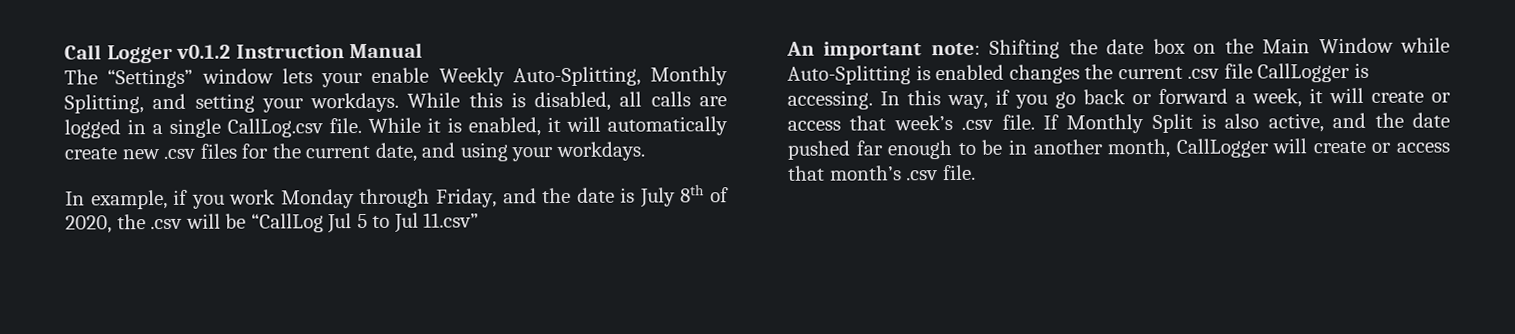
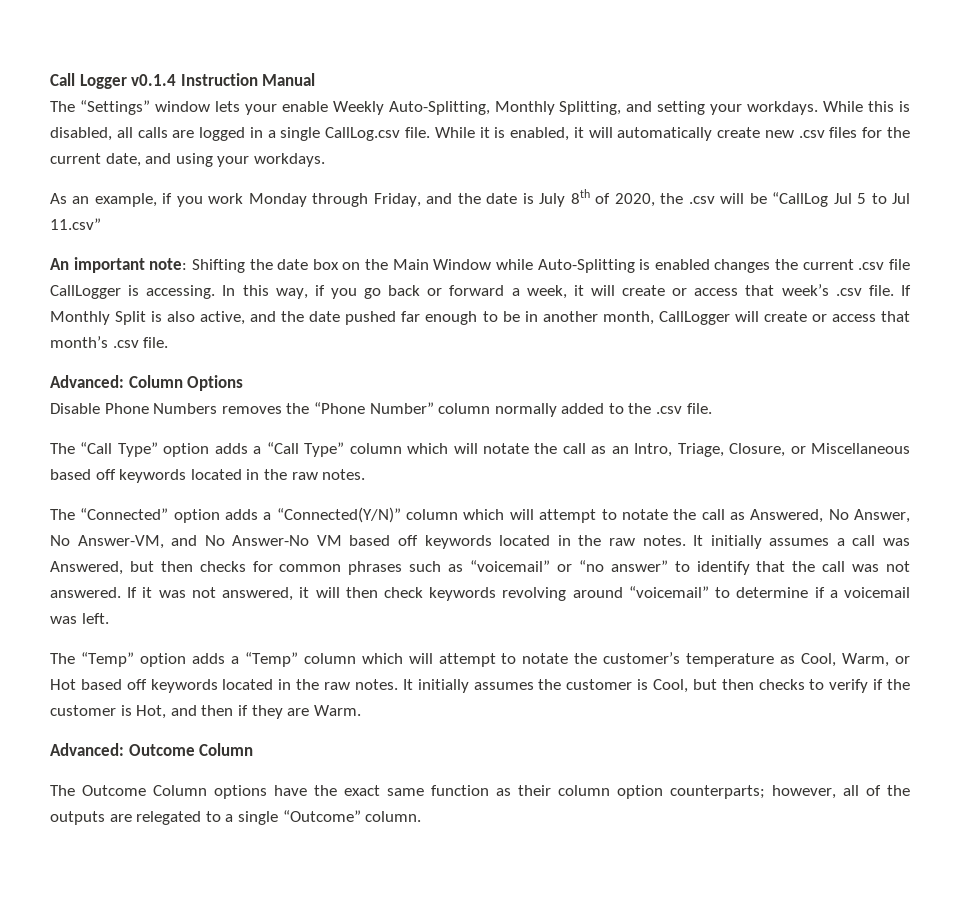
- Call Logger v0.1.2 Instruction Manual
+ Call Logger v0.1.4 Instruction Manual
- In example, if you work Monday through Friday, and the date is July 8th of 2020, the .csv will be “CallLog Jul 5 to Jul 11.csv”
+ As an example, if you work Monday through Friday, and the date is July 8th of 2020, the .csv will be “CallLog Jul 5 to Jul 11.csv”
+ Advanced: Column Options
+ Disable Phone Numbers removes the “Phone Number” column normally added to the .csv file.
+ The “Call Type” option adds a “Call Type” column which will notate the call as an Intro, Triage, Closure, or Miscellaneous based off keywords located in the raw notes.
+ The “Connected” option adds a “Connected(Y/N)” column which will attempt to notate the call as Answered, No Answer, No Answer-VM, and No Answer-No VM based off keywords located in the raw notes. It initially assumes a call was Answered, but then checks for common phrases such as “voicemail” or “no answer” to identify that the call was not answered. If it was not answered, it will then check keywords revolving around “voicemail” to determine if a voicemail was left.
+ The “Temp” option adds a “Temp” column which will attempt to notate the customer’s temperature as Cool, Warm, or Hot based off keywords located in the raw notes. It initially assumes the customer is Cool, but then checks to verify if the customer is Hot, and then if they are Warm.
+ Advanced: Outcome Column
+ The Outcome Column options have the exact same function as their column option counterparts; however, all of the outputs are relegated to a single “Outcome” column.

